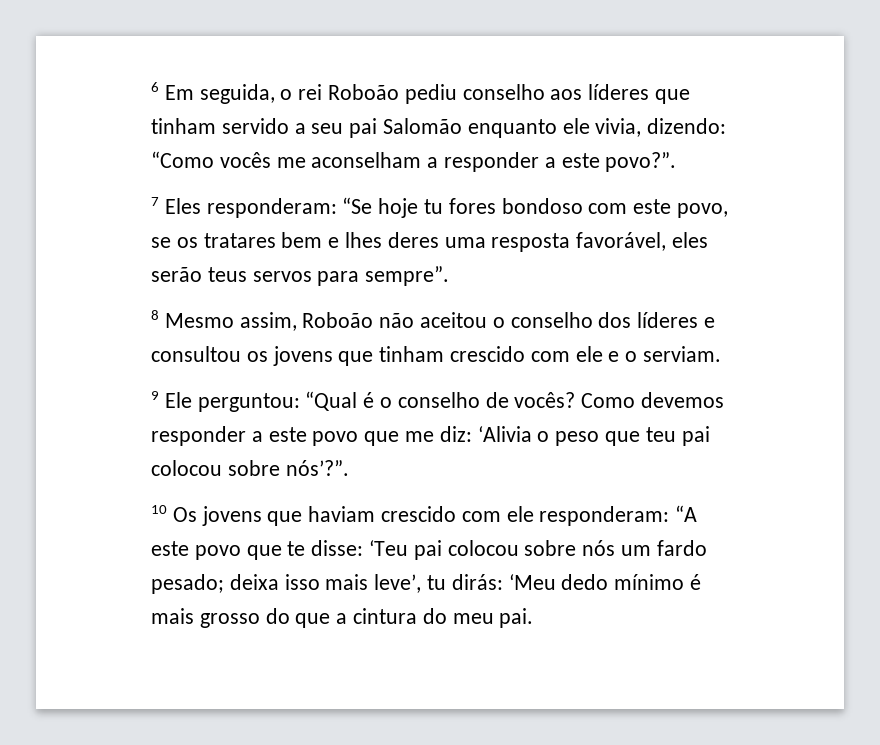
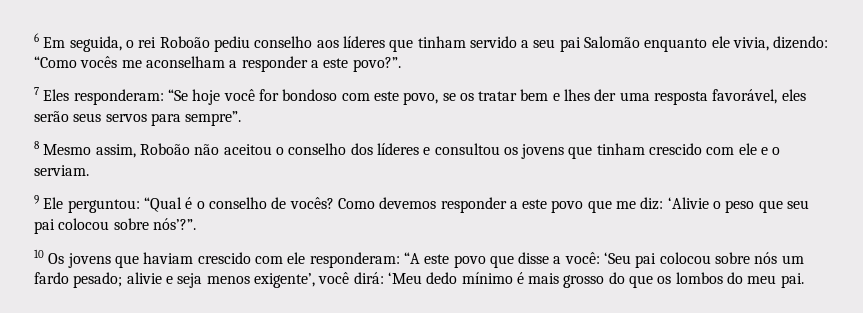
- 7 Eles responderam: “Se hoje tu fores bondoso com este povo, se os tratares bem e lhes deres uma resposta favorável, eles serão teus servos para sempre”.
+ 7 Eles responderam: “Se hoje você for bondoso com este povo, se os tratar bem e lhes der uma resposta favorável, eles serão seus servos para sempre”.
- Como devemos responder a este povo que me diz: ‘Alivia o peso que teu pai colocou sobre nós’?”.
+ Como devemos responder a este povo que me diz: ‘Alivie o peso que seu pai colocou sobre nós’?”.
- 10 Os jovens que haviam crescido com ele responderam: “A este povo que te disse: ‘Teu pai colocou sobre nós um fardo pesado; deixa isso mais leve’, tu dirás: ‘Meu dedo mínimo é mais grosso do que a cintura do meu pai.
+ 10 Os jovens que haviam crescido com ele responderam: “A este povo que disse a você: ‘Seu pai colocou sobre nós um fardo pesado; alivie e seja menos exigente’, você dirá: ‘Meu dedo mínimo é mais grosso do que os lombos do meu pai.

